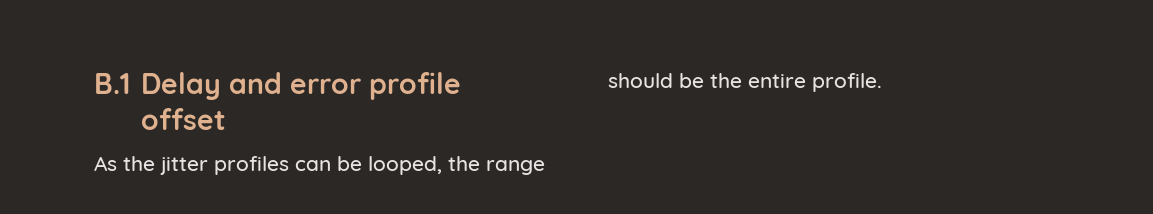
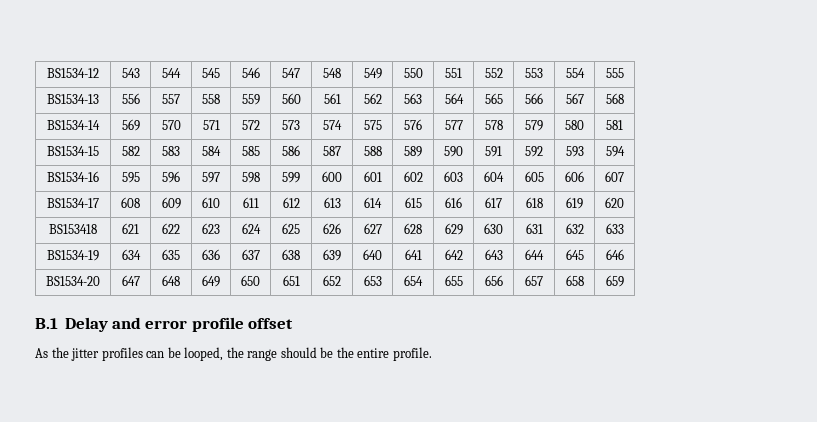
+ BS1534-12 | 543 | 544 | 545 | 546 | 547 | 548 | 549 | 550 | 551 | 552 | 553 | 554 | 555
+ BS1534-13 | 556 | 557 | 558 | 559 | 560 | 561 | 562 | 563 | 564 | 565 | 566 | 567 | 568
+ BS1534-14 | 569 | 570 | 571 | 572 | 573 | 574 | 575 | 576 | 577 | 578 | 579 | 580 | 581
+ BS1534-15 | 582 | 583 | 584 | 585 | 586 | 587 | 588 | 589 | 590 | 591 | 592 | 593 | 594
+ BS1534-16 | 595 | 596 | 597 | 598 | 599 | 600 | 601 | 602 | 603 | 604 | 605 | 606 | 607
+ BS1534-17 | 608 | 609 | 610 | 611 | 612 | 613 | 614 | 615 | 616 | 617 | 618 | 619 | 620
+ BS153418 | 621 | 622 | 623 | 624 | 625 | 626 | 627 | 628 | 629 | 630 | 631 | 632 | 633
+ BS1534-19 | 634 | 635 | 636 | 637 | 638 | 639 | 640 | 641 | 642 | 643 | 644 | 645 | 646
+ BS1534-20 | 647 | 648 | 649 | 650 | 651 | 652 | 653 | 654 | 655 | 656 | 657 | 658 | 659

